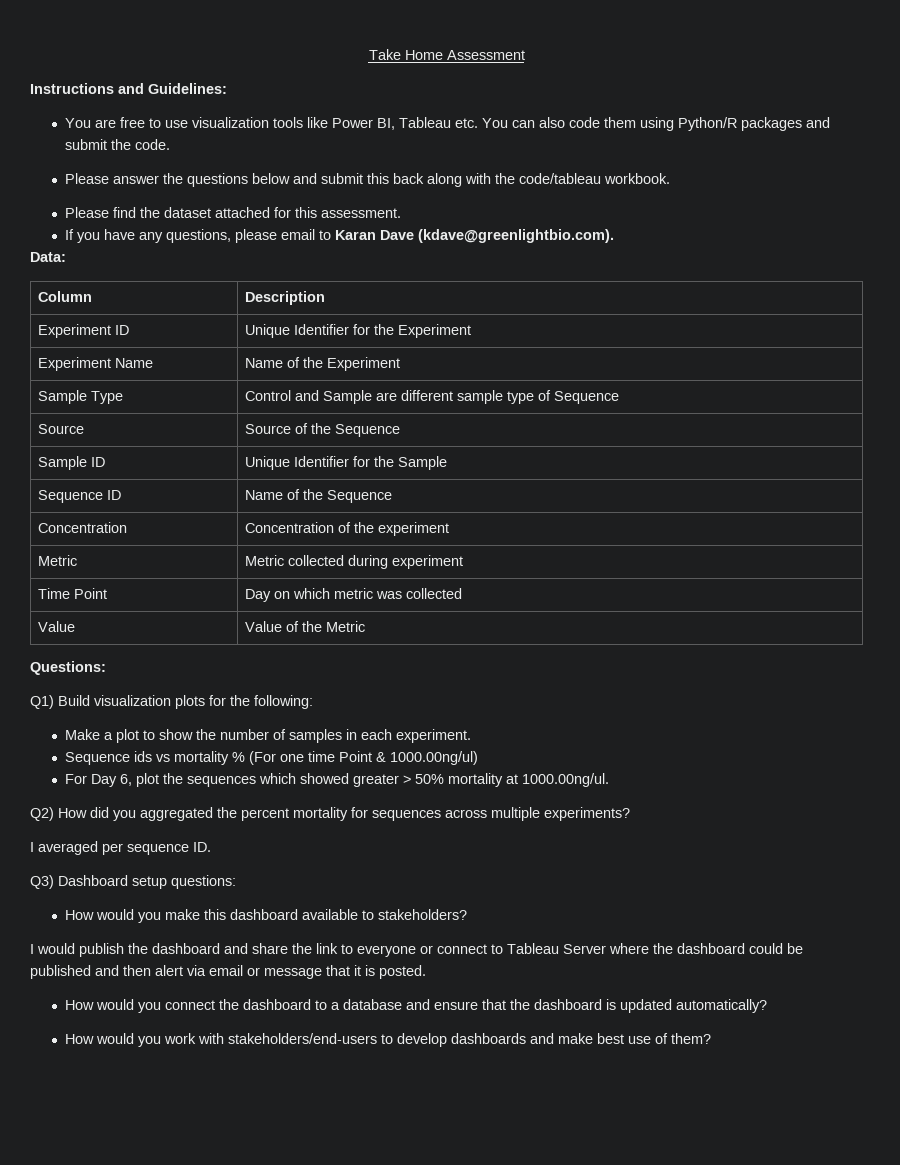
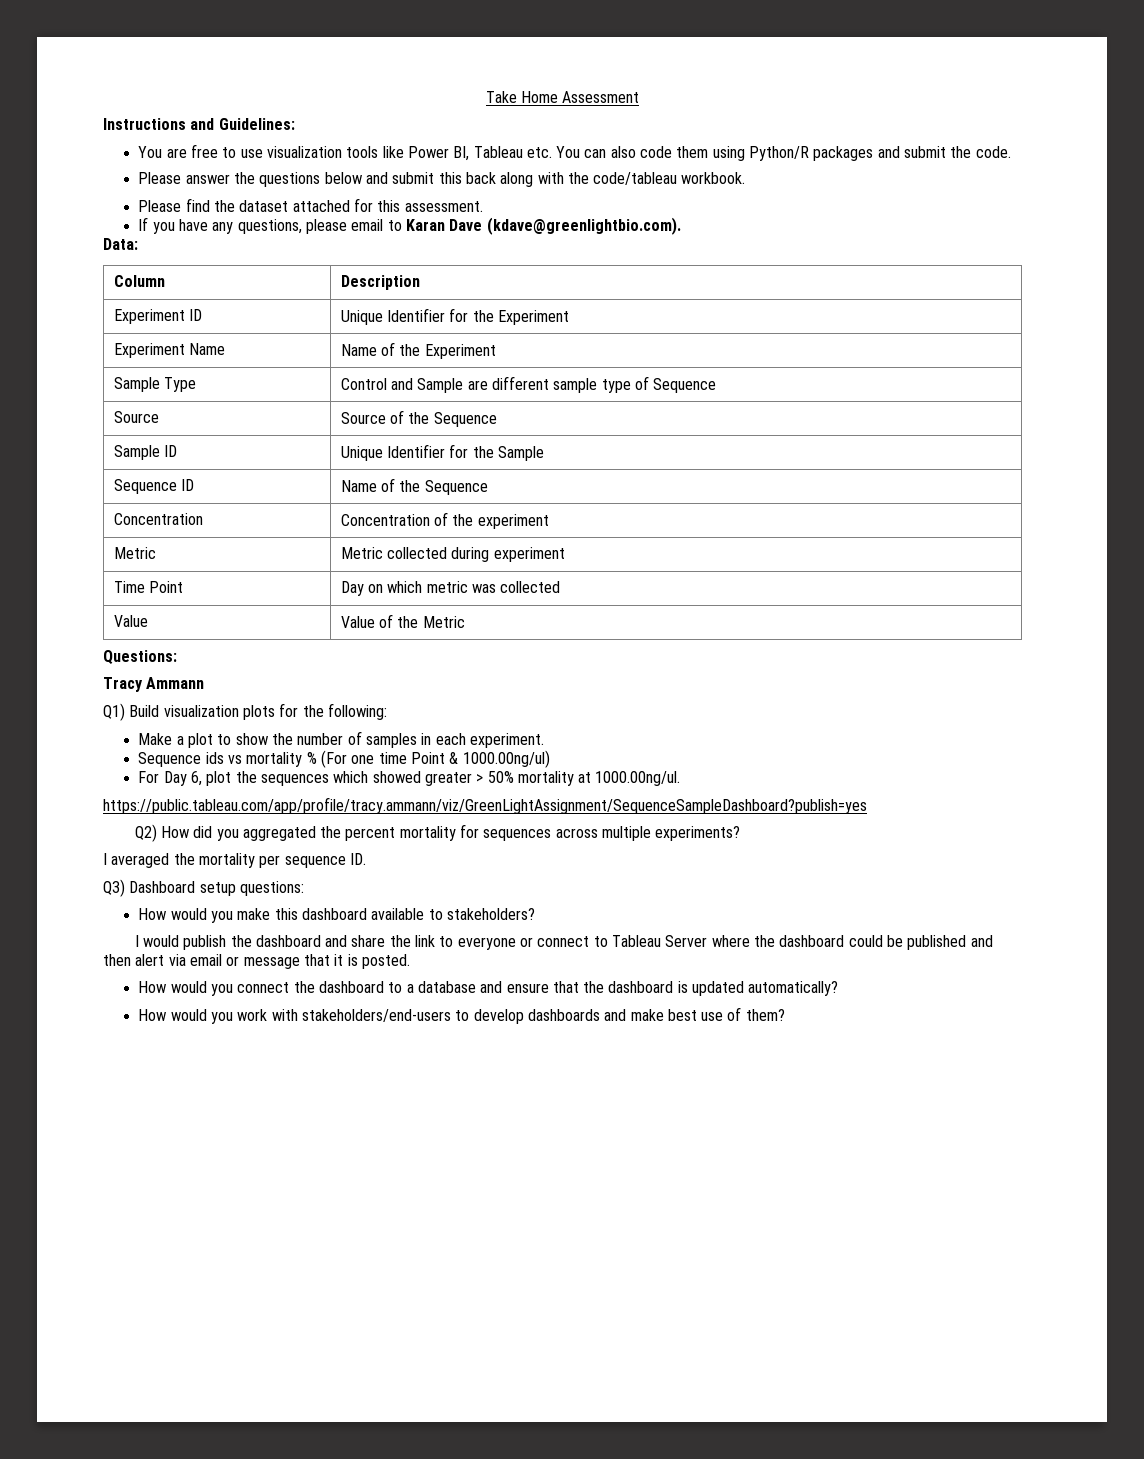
+ Tracy Ammann
+ https://public.tableau.com/app/profile/tracy.ammann/viz/GreenLightAssignment/SequenceSampleDashboard?publish=yes
- I averaged per sequence ID.
+ I averaged the mortality per sequence ID.

